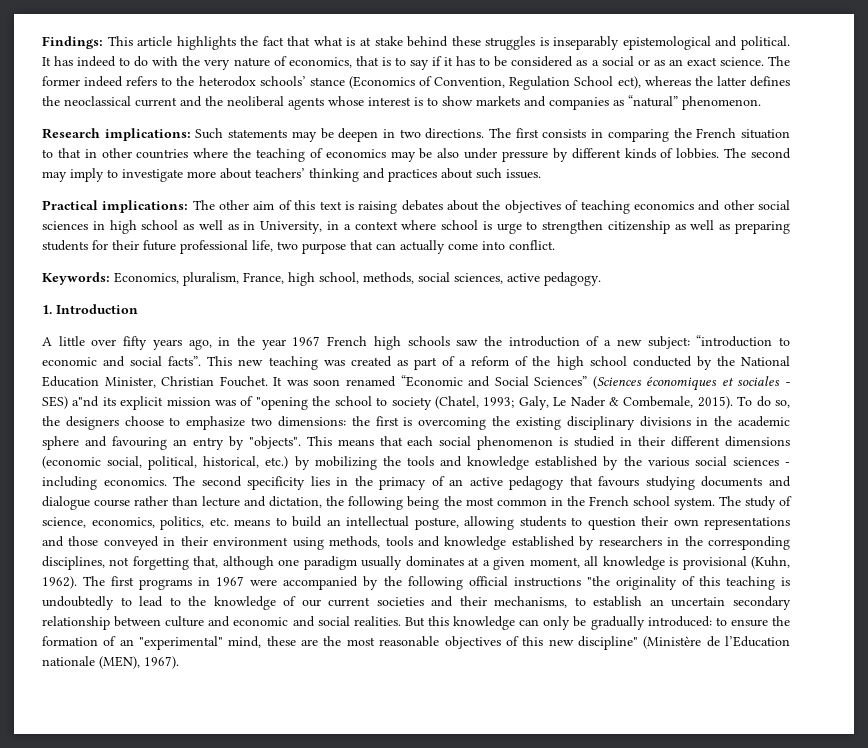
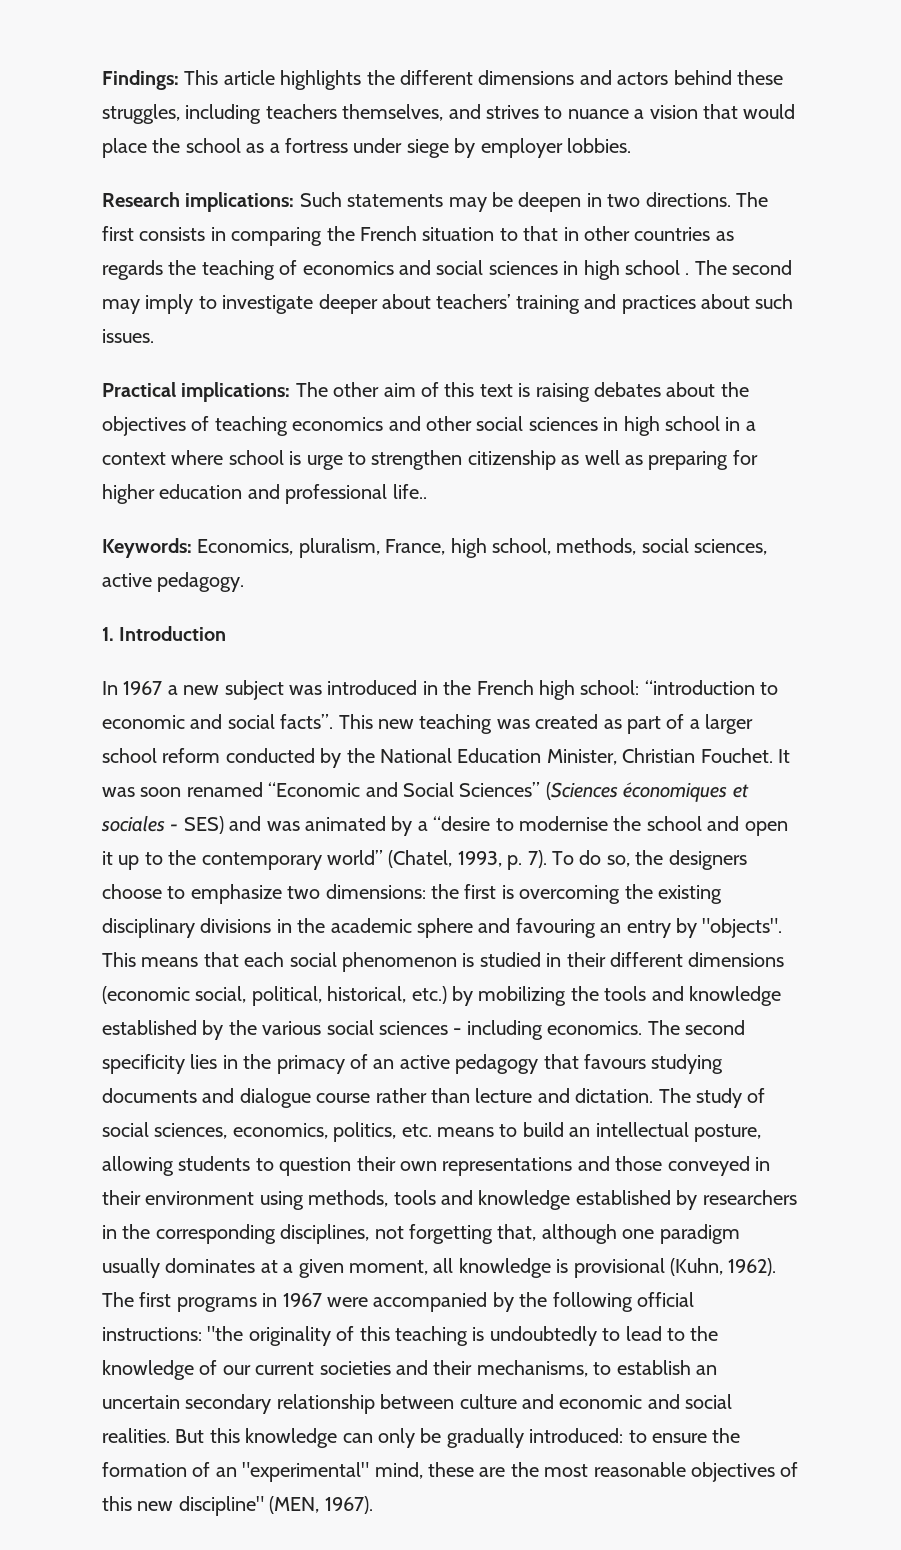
- Findings: This article highlights the fact that what is at stake behind these struggles is inseparably epistemological and political. It has indeed to do with the very nature of economics, that is to say if it has to be considered as a social or as an exact science. The former indeed refers to the heterodox schools’ stance (Economics of Convention, Regulation School ect), whereas the latter defines the neoclassical current and the neoliberal agents whose interest is to show markets and companies as “natural” phenomenon.
+ Findings: This article highlights the different dimensions and actors behind these struggles, including teachers themselves, and strives to nuance a vision that would place the school as a fortress under siege by employer lobbies.
- The first consists in comparing the French situation to that in other countries where the teaching of economics may be also under pressure by different kinds of lobbies.
+ The first consists in comparing the French situation to that in other countries as regards the teaching of economics and social sciences in high school .
- The second may imply to investigate more about teachers’ thinking and practices about such issues.
+ The second may imply to investigate deeper about teachers’ training and practices about such issues.
- Practical implications: The other aim of this text is raising debates about the objectives of teaching economics and other social sciences in high school as well as in University, in a context where school is urge to strengthen citizenship as well as preparing students for their future professional life, two purpose that can actually come into conflict.
+ Practical implications: The other aim of this text is raising debates about the objectives of teaching economics and other social sciences in high school in a context where school is urge to strengthen citizenship as well as preparing for higher education and professional life..
- A little over fifty years ago, in the year 1967 French high schools saw the introduction of a new subject: “introduction to economic and social facts”.
+ In 1967 a new subject was introduced in the French high school: “introduction to economic and social facts”.
- This new teaching was created as part of a reform of the high school conducted by the National Education Minister, Christian Fouchet.
+ This new teaching was created as part of a larger school reform conducted by the National Education Minister, Christian Fouchet.
- It was soon renamed “Economic and Social Sciences” (Sciences économiques et sociales - SES) a"nd its explicit mission was of "opening the school to society (Chatel, 1993; Galy, Le Nader & Combemale, 2015).
+ It was soon renamed “Economic and Social Sciences” (Sciences économiques et sociales - SES) and was animated by a “desire to modernise the school and open it up to the contemporary world” (Chatel, 1993, p. 7).
- The second specificity lies in the primacy of an active pedagogy that favours studying documents and dialogue course rather than lecture and dictation, the following being the most common in the French school system.
+ The second specificity lies in the primacy of an active pedagogy that favours studying documents and dialogue course rather than lecture and dictation.
- The study of science, economics, politics, etc. means to build an intellectual posture, allowing students to question their own representations and those conveyed in their environment using methods, tools and knowledge established by researchers in the corresponding disciplines, not forgetting that, although one paradigm usually dominates at a given moment, all knowledge is provisional (Kuhn, 1962).
+ The study of social sciences, economics, politics, etc. means to build an intellectual posture, allowing students to question their own representations and those conveyed in their environment using methods, tools and knowledge established by researchers in the corresponding disciplines, not forgetting that, although one paradigm usually dominates at a given moment, all knowledge is provisional (Kuhn, 1962).
- The first programs in 1967 were accompanied by the following official instructions "the originality of this teaching is undoubtedly to lead to the knowledge of our current societies and their mechanisms, to establish an uncertain secondary relationship between culture and economic and social realities.
+ The first programs in 1967 were accompanied by the following official instructions: "the originality of this teaching is undoubtedly to lead to the knowledge of our current societies and their mechanisms, to establish an uncertain secondary relationship between culture and economic and social realities.
- But this knowledge can only be gradually introduced: to ensure the formation of an "experimental" mind, these are the most reasonable objectives of this new discipline" (Ministère de l’Education nationale (MEN), 1967).
+ But this knowledge can only be gradually introduced: to ensure the formation of an "experimental" mind, these are the most reasonable objectives of this new discipline" (MEN, 1967).

